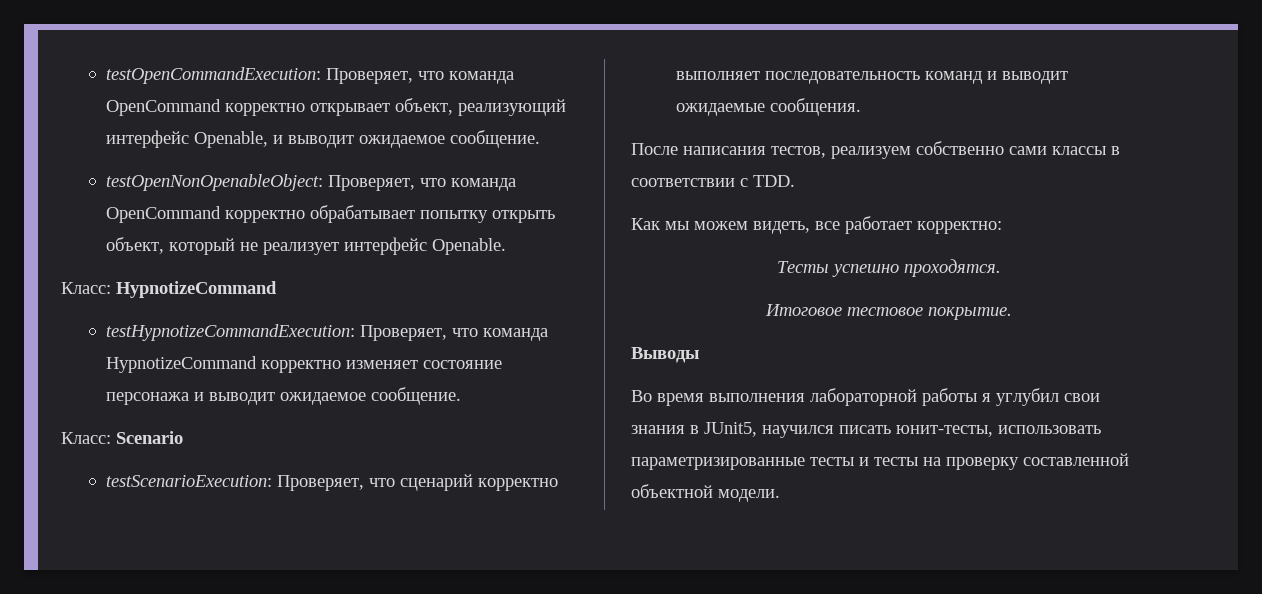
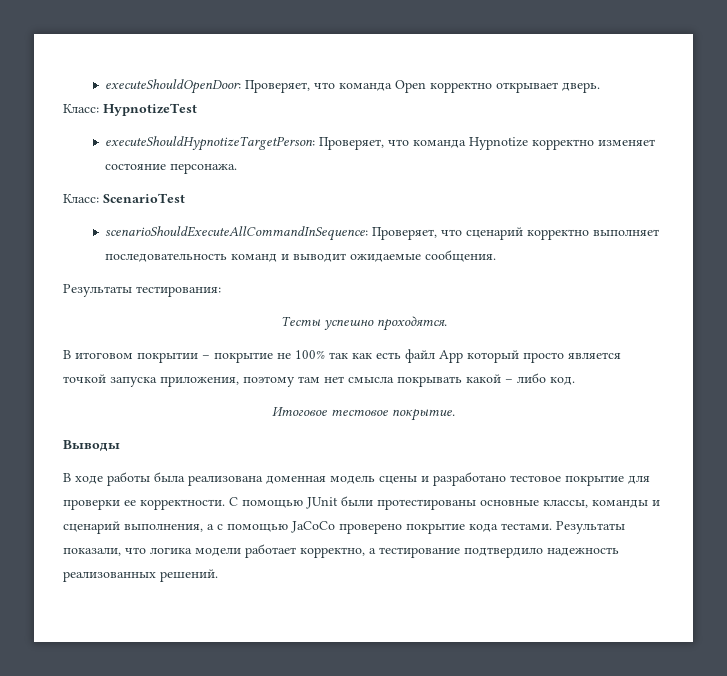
- testOpenCommandExecution: Проверяет, что команда OpenCommand корректно открывает объект, реализующий интерфейс Openable, и выводит ожидаемое сообщение.
- testOpenNonOpenableObject: Проверяет, что команда OpenCommand корректно обрабатывает попытку открыть объект, который не реализует интерфейс Openable.
- Класс: HypnotizeCommand
- testHypnotizeCommandExecution: Проверяет, что команда HypnotizeCommand корректно изменяет состояние персонажа и выводит ожидаемое сообщение.
- Класс: Scenario
- testScenarioExecution: Проверяет, что сценарий корректно выполняет последовательность команд и выводит ожидаемые сообщения.
+ executeShouldOpenDoor: Проверяет, что команда Open корректно открывает дверь.
+ Класс: HypnotizeTest
+ executeShouldHypnotizeTargetPerson: Проверяет, что команда Hypnotize корректно изменяет состояние персонажа.
+ Класс: ScenarioTest
+ scenarioShouldExecuteAllCommandInSequence: Проверяет, что сценарий корректно выполняет последовательность команд и выводит ожидаемые сообщения.
- После написания тестов, реализуем собственно сами классы в соответствии с TDD.
- Как мы можем видеть, все работает корректно:
+ Результаты тестирования:
  Тесты успешно проходятся.
+ В итоговом покрытии – покрытие не 100% так как есть файл App который просто является точкой запуска приложения, поэтому там нет смысла покрывать какой – либо код.
  Итоговое тестовое покрытие.
  Выводы
- Во время выполнения лабораторной работы я углубил свои знания в JUnit5, научился писать юнит-тесты, использовать параметризированные тесты и тесты на проверку составленной объектной модели.
+ В ходе работы была реализована доменная модель сцены и разработано тестовое покрытие для проверки ее корректности. С помощью JUnit были протестированы основные классы, команды и сценарий выполнения, а с помощью JaCoCo проверено покрытие кода тестами. Результаты показали, что логика модели работает корректно, а тестирование подтвердило надежность реализованных решений.

